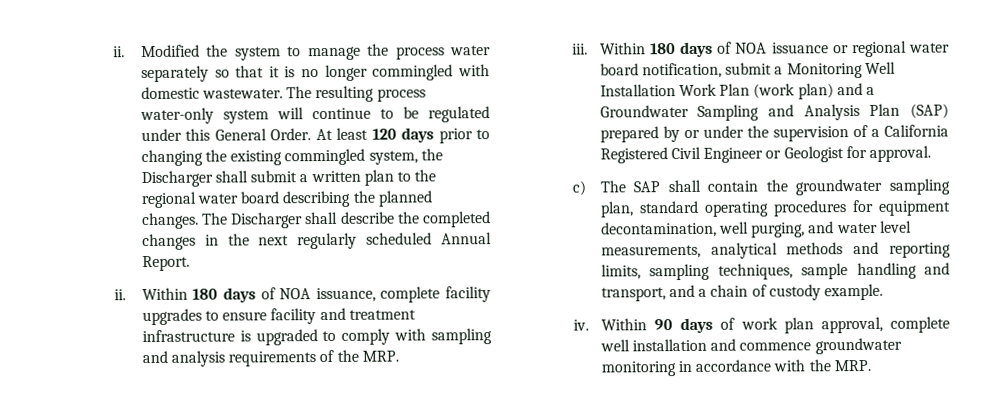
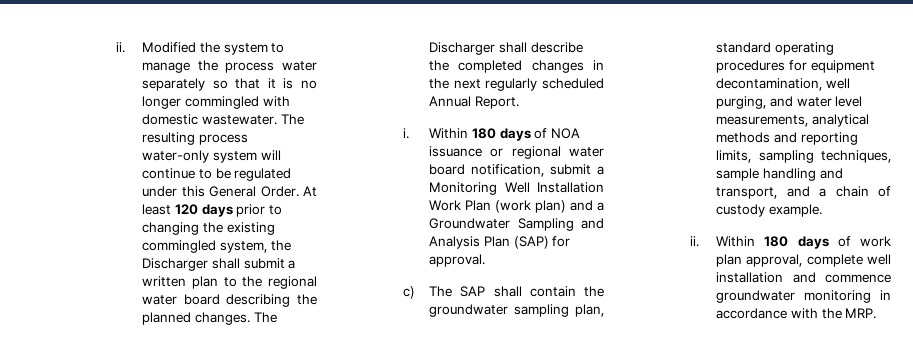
- ii. Within 180 days of NOA issuance, complete facility upgrades to ensure facility and treatment infrastructure is upgraded to comply with sampling and analysis requirements of the MRP.
- iii. Within 180 days of NOA issuance or regional water board notification, submit a Monitoring Well Installation Work Plan (work plan) and a Groundwater Sampling and Analysis Plan (SAP) prepared by or under the supervision of a California Registered Civil Engineer or Geologist for approval.
+ i. Within 180 days of NOA issuance or regional water board notification, submit a Monitoring Well Installation Work Plan (work plan) and a Groundwater Sampling and Analysis Plan (SAP) for approval.
- iv. Within 90 days of work plan approval, complete well installation and commence groundwater monitoring in accordance with the MRP.
+ ii. Within 180 days of work plan approval, complete well installation and commence groundwater monitoring in accordance with the MRP.

